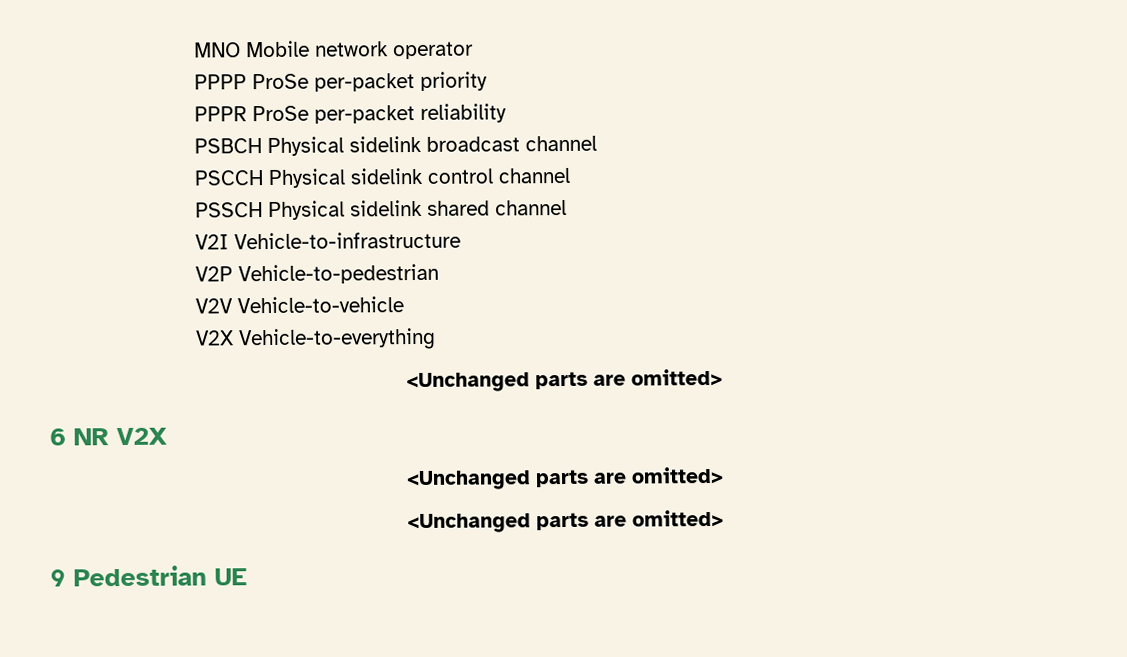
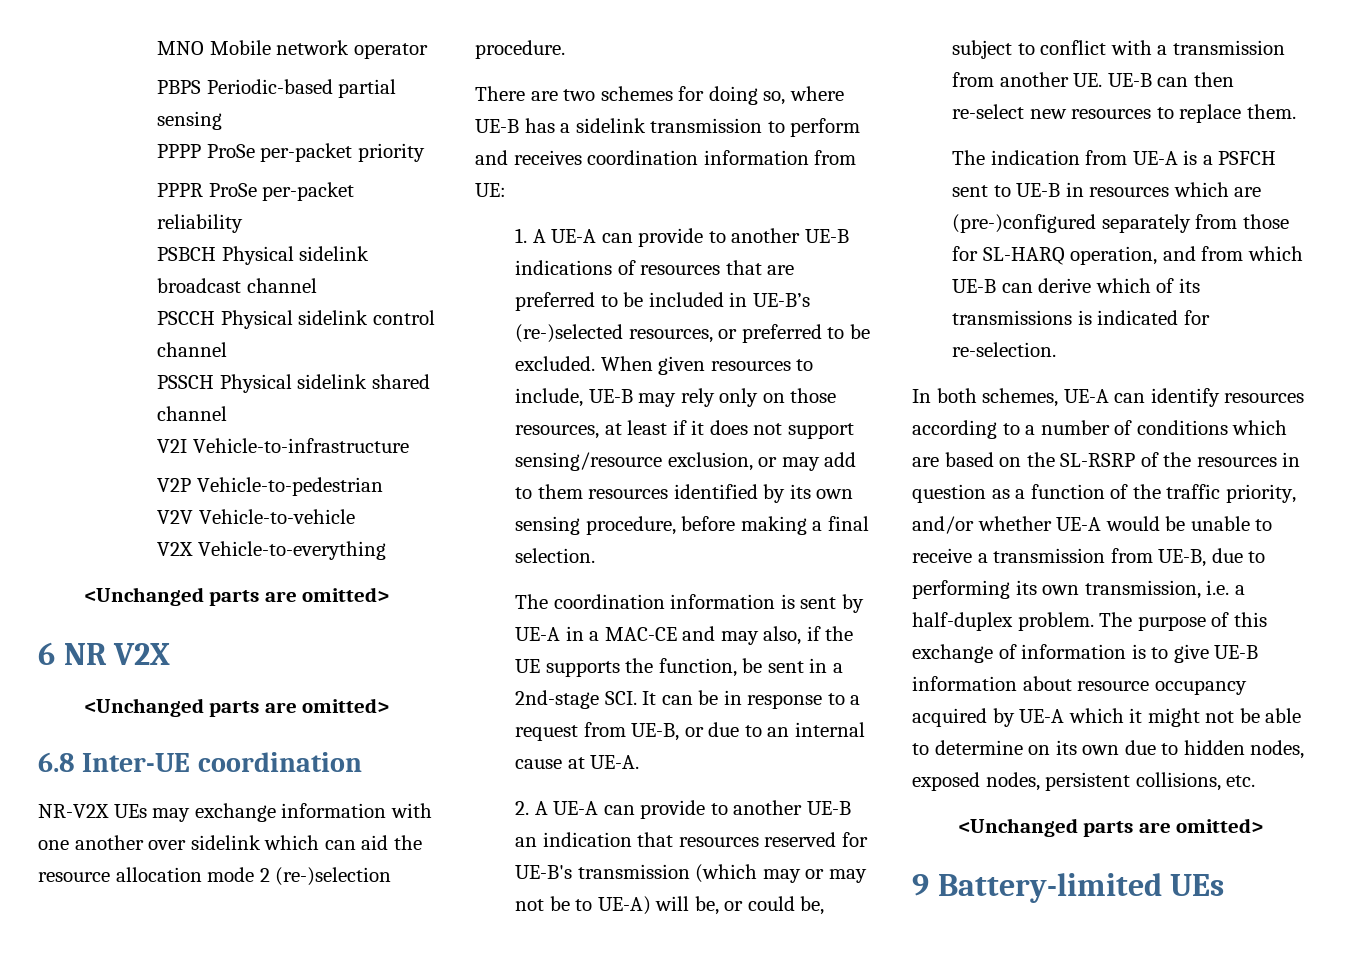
+ PBPS Periodic-based partial sensing
+ 6.8 Inter-UE coordination
+ NR-V2X UEs may exchange information with one another over sidelink which can aid the resource allocation mode 2 (re-)selection procedure.
+ There are two schemes for doing so, where UE-B has a sidelink transmission to perform and receives coordination information from UE:
+ 1. A UE-A can provide to another UE-B indications of resources that are preferred to be included in UE-B’s (re-)selected resources, or preferred to be excluded. When given resources to include, UE-B may rely only on those resources, at least if it does not support sensing/resource exclusion, or may add to them resources identified by its own sensing procedure, before making a final selection.
+ The coordination information is sent by UE-A in a MAC-CE and may also, if the UE supports the function, be sent in a 2nd-stage SCI. It can be in response to a request from UE-B, or due to an internal cause at UE-A.
+ 2. A UE-A can provide to another UE-B an indication that resources reserved for UE-B's transmission (which may or may not be to UE-A) will be, or could be, subject to conflict with a transmission from another UE. UE-B can then re-select new resources to replace them.
+ The indication from UE-A is a PSFCH sent to UE-B in resources which are (pre-)configured separately from those for SL-HARQ operation, and from which UE-B can derive which of its transmissions is indicated for re-selection.
+ In both schemes, UE-A can identify resources according to a number of conditions which are based on the SL-RSRP of the resources in question as a function of the traffic priority, and/or whether UE-A would be unable to receive a transmission from UE-B, due to performing its own transmission, i.e. a half-duplex problem. The purpose of this exchange of information is to give UE-B information about resource occupancy acquired by UE-A which it might not be able to determine on its own due to hidden nodes, exposed nodes, persistent collisions, etc.
- 9 Pedestrian UE
+ 9 Battery-limited UEs

